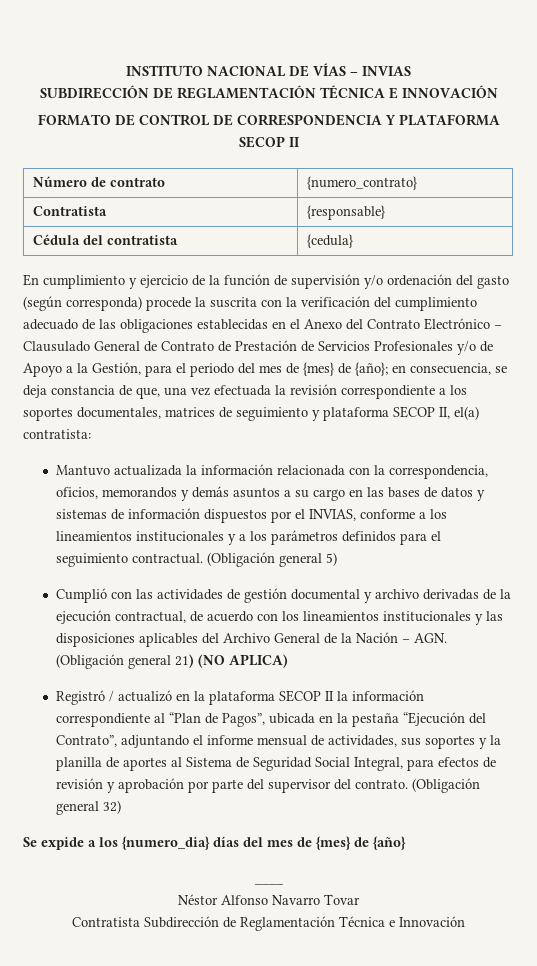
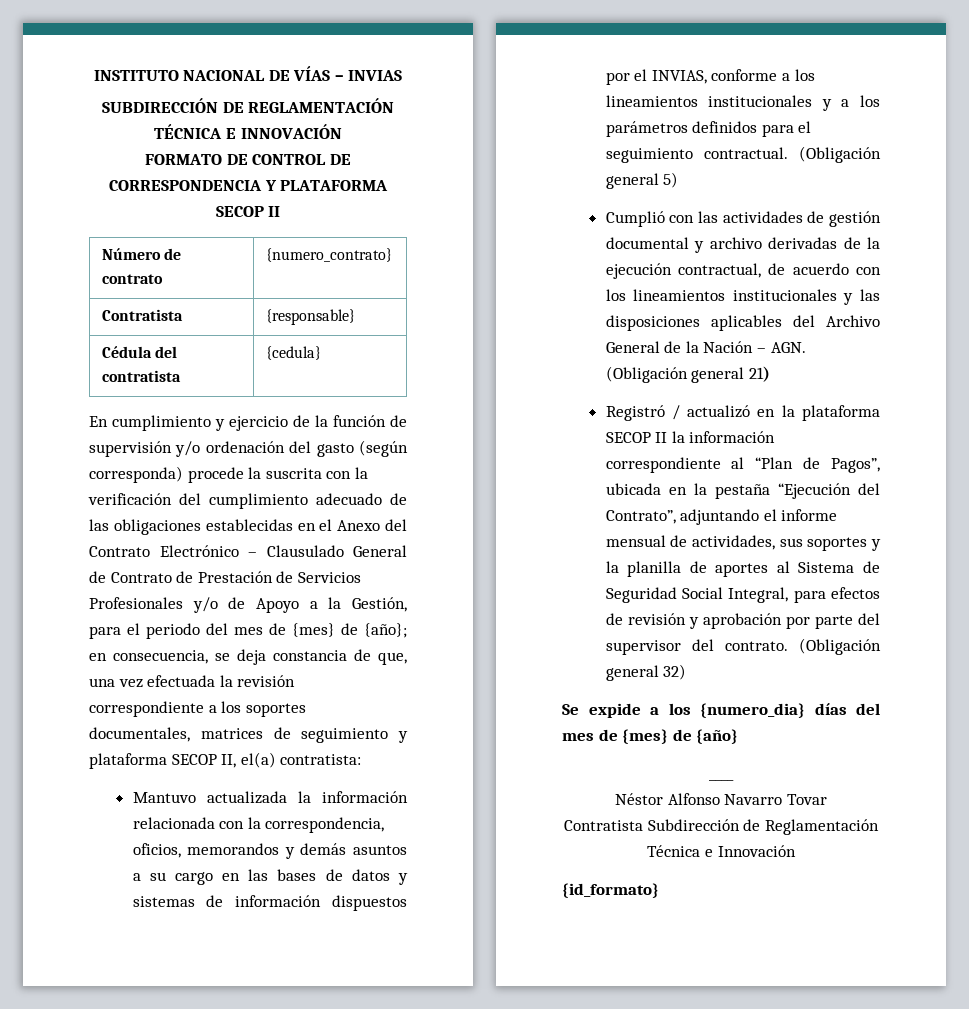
- Cumplió con las actividades de gestión documental y archivo derivadas de la ejecución contractual, de acuerdo con los lineamientos institucionales y las disposiciones aplicables del Archivo General de la Nación – AGN. (Obligación general 21) (NO APLICA)
+ Cumplió con las actividades de gestión documental y archivo derivadas de la ejecución contractual, de acuerdo con los lineamientos institucionales y las disposiciones aplicables del Archivo General de la Nación – AGN. (Obligación general 21)
+ {id_formato}

